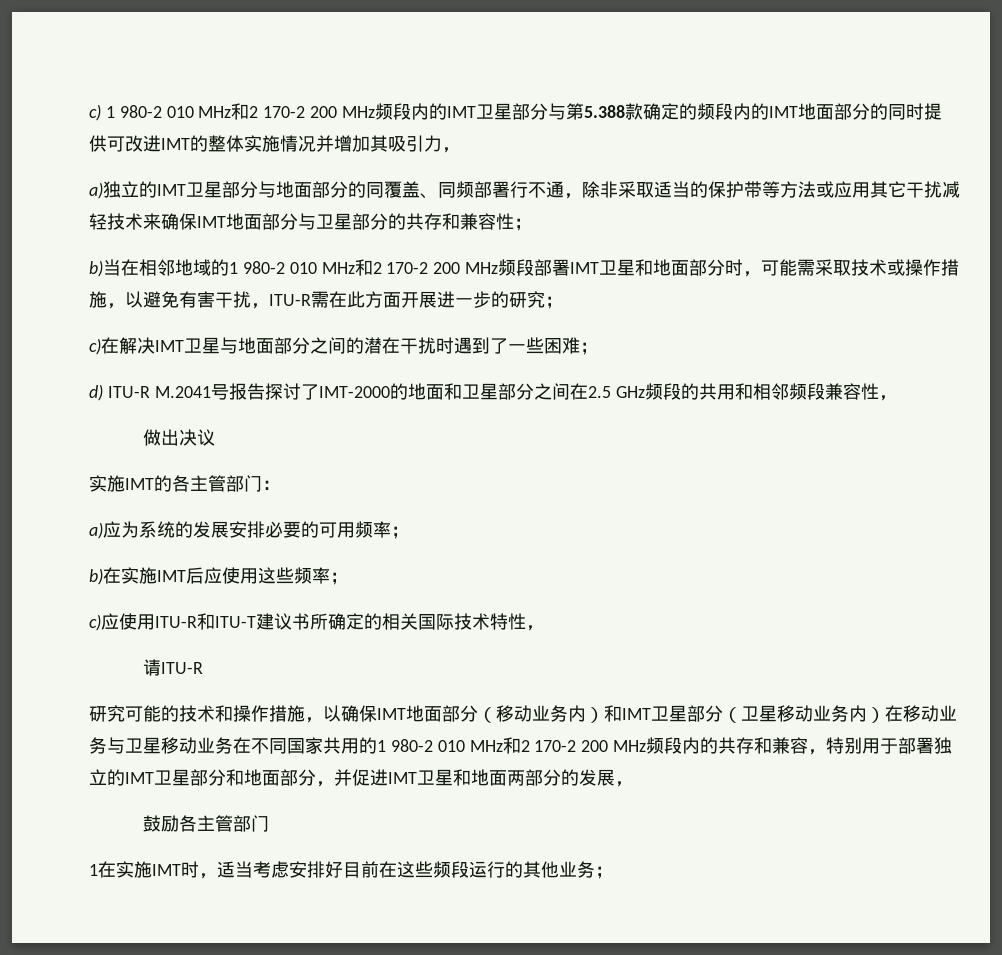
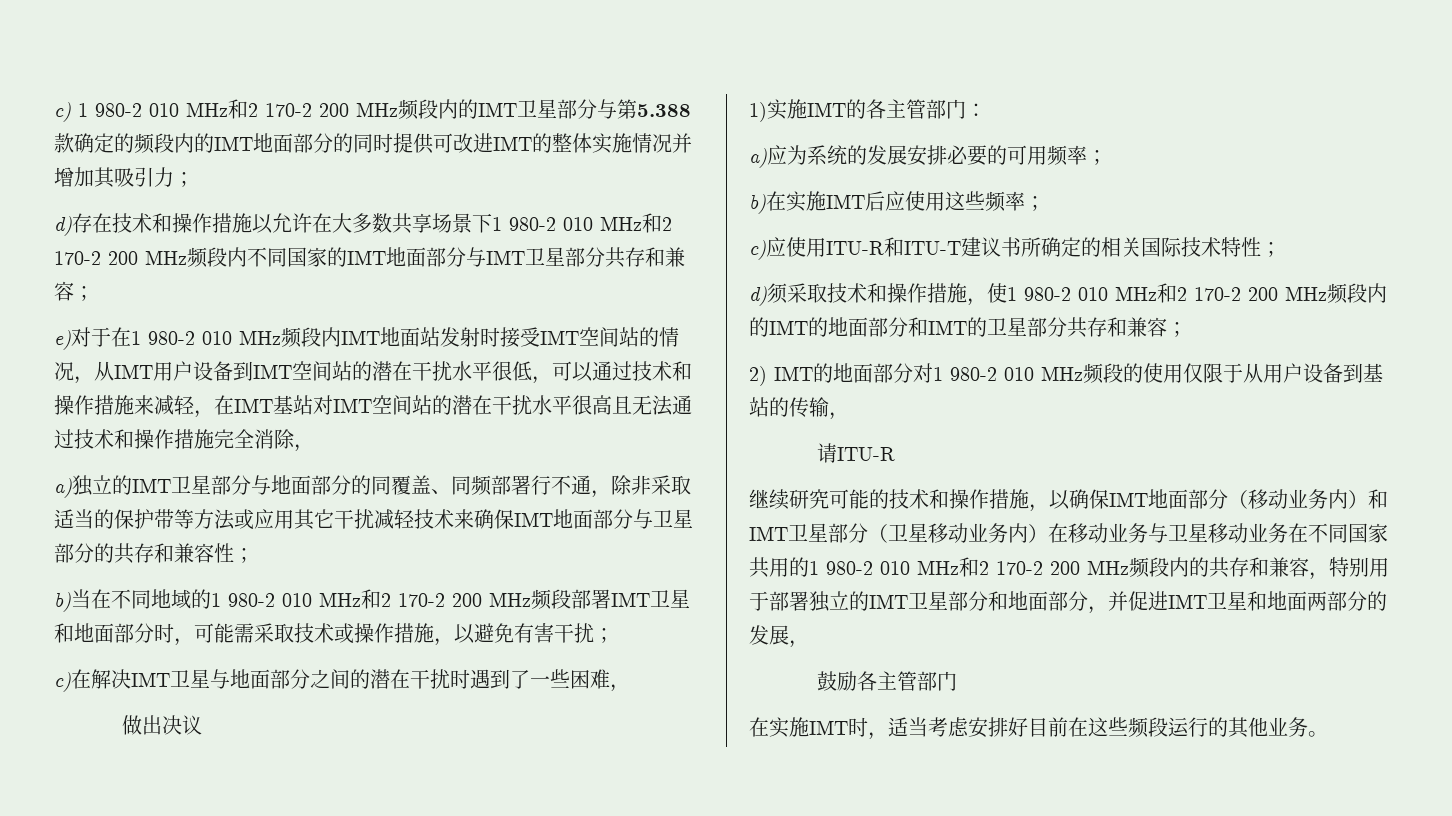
- c) 1 980-2 010 MHz和2 170-2 200 MHz频段内的IMT卫星部分与第5.388款确定的频段内的IMT地面部分的同时提供可改进IMT的整体实施情况并增加其吸引力，
+ c) 1 980-2 010 MHz和2 170-2 200 MHz频段内的IMT卫星部分与第5.388款确定的频段内的IMT地面部分的同时提供可改进IMT的整体实施情况并增加其吸引力；
+ d)存在技术和操作措施以允许在大多数共享场景下1 980-2 010 MHz和2 170-2 200 MHz频段内不同国家的IMT地面部分与IMT卫星部分共存和兼容；
+ e)对于在1 980-2 010 MHz频段内IMT地面站发射时接受IMT空间站的情况，从IMT用户设备到IMT空间站的潜在干扰水平很低，可以通过技术和操作措施来减轻，在IMT基站对IMT空间站的潜在干扰水平很高且无法通过技术和操作措施完全消除，
- b)当在相邻地域的1 980-2 010 MHz和2 170-2 200 MHz频段部署IMT卫星和地面部分时，可能需采取技术或操作措施，以避免有害干扰，ITU-R需在此方面开展进一步的研究；
+ b)当在不同地域的1 980-2 010 MHz和2 170-2 200 MHz频段部署IMT卫星和地面部分时，可能需采取技术或操作措施，以避免有害干扰；
- c)在解决IMT卫星与地面部分之间的潜在干扰时遇到了一些困难；
- d) ITU-R M.2041号报告探讨了IMT-2000的地面和卫星部分之间在2.5 GHz频段的共用和相邻频段兼容性，
+ c)在解决IMT卫星与地面部分之间的潜在干扰时遇到了一些困难，
- 实施IMT的各主管部门：
+ 1)实施IMT的各主管部门：
- c)应使用ITU-R和ITU-T建议书所确定的相关国际技术特性，
+ c)应使用ITU-R和ITU-T建议书所确定的相关国际技术特性；
+ d)须采取技术和操作措施，使1 980-2 010 MHz和2 170-2 200 MHz频段内的IMT的地面部分和IMT的卫星部分共存和兼容；
+ 2) IMT的地面部分对1 980-2 010 MHz频段的使用仅限于从用户设备到基站的传输，
- 研究可能的技术和操作措施，以确保IMT地面部分（移动业务内）和IMT卫星部分（卫星移动业务内）在移动业务与卫星移动业务在不同国家共用的1 980-2 010 MHz和2 170-2 200 MHz频段内的共存和兼容，特别用于部署独立的IMT卫星部分和地面部分，并促进IMT卫星和地面两部分的发展，
+ 继续研究可能的技术和操作措施，以确保IMT地面部分（移动业务内）和IMT卫星部分（卫星移动业务内）在移动业务与卫星移动业务在不同国家共用的1 980-2 010 MHz和2 170-2 200 MHz频段内的共存和兼容，特别用于部署独立的IMT卫星部分和地面部分，并促进IMT卫星和地面两部分的发展，
- 1在实施IMT时，适当考虑安排好目前在这些频段运行的其他业务；
+ 在实施IMT时，适当考虑安排好目前在这些频段运行的其他业务。

